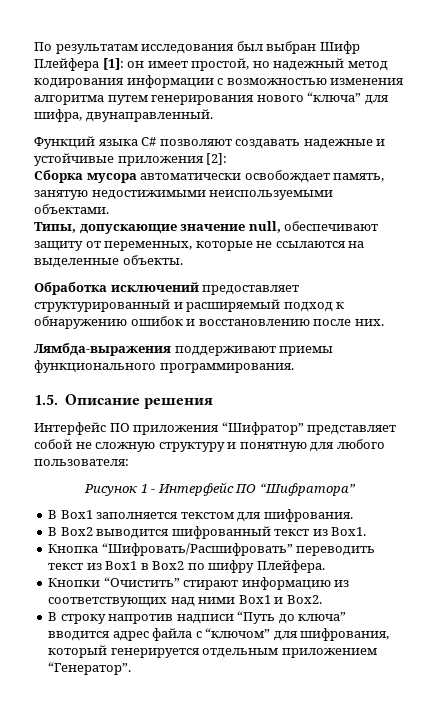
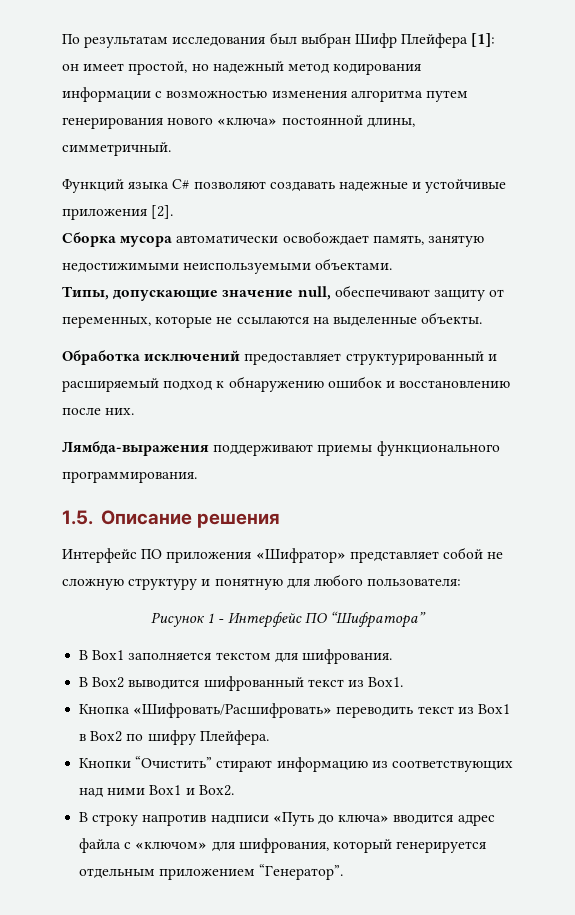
- По результатам исследования был выбран Шифр Плейфера [1]: он имеет простой, но надежный метод кодирования информации с возможностью изменения алгоритма путем генерирования нового “ключа” для шифра, двунаправленный.
+ По результатам исследования был выбран Шифр Плейфера [1]: он имеет простой, но надежный метод кодирования информации с возможностью изменения алгоритма путем генерирования нового «ключа» постоянной длины, симметричный.
- Функций языка C# позволяют создавать надежные и устойчивые приложения [2]:
+ Функций языка C# позволяют создавать надежные и устойчивые приложения [2].
- Интерфейс ПО приложения “Шифратор” представляет собой не сложную структуру и понятную для любого пользователя:
+ Интерфейс ПО приложения «Шифратор» представляет собой не сложную структуру и понятную для любого пользователя:
- Кнопка “Шифровать/Расшифровать” переводить текст из Box1 в Box2 по шифру Плейфера.
+ Кнопка «Шифровать/Расшифровать» переводить текст из Box1 в Box2 по шифру Плейфера.
- В строку напротив надписи “Путь до ключа” вводится адрес файла с “ключом” для шифрования, который генерируется отдельным приложением “Генератор”.
+ В строку напротив надписи «Путь до ключа» вводится адрес файла с «ключом» для шифрования, который генерируется отдельным приложением “Генератор”.

